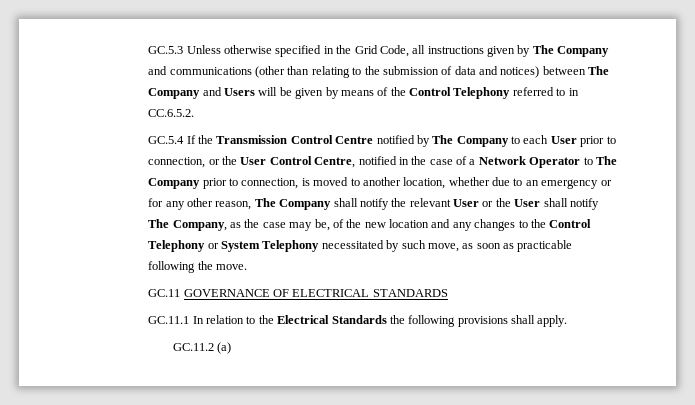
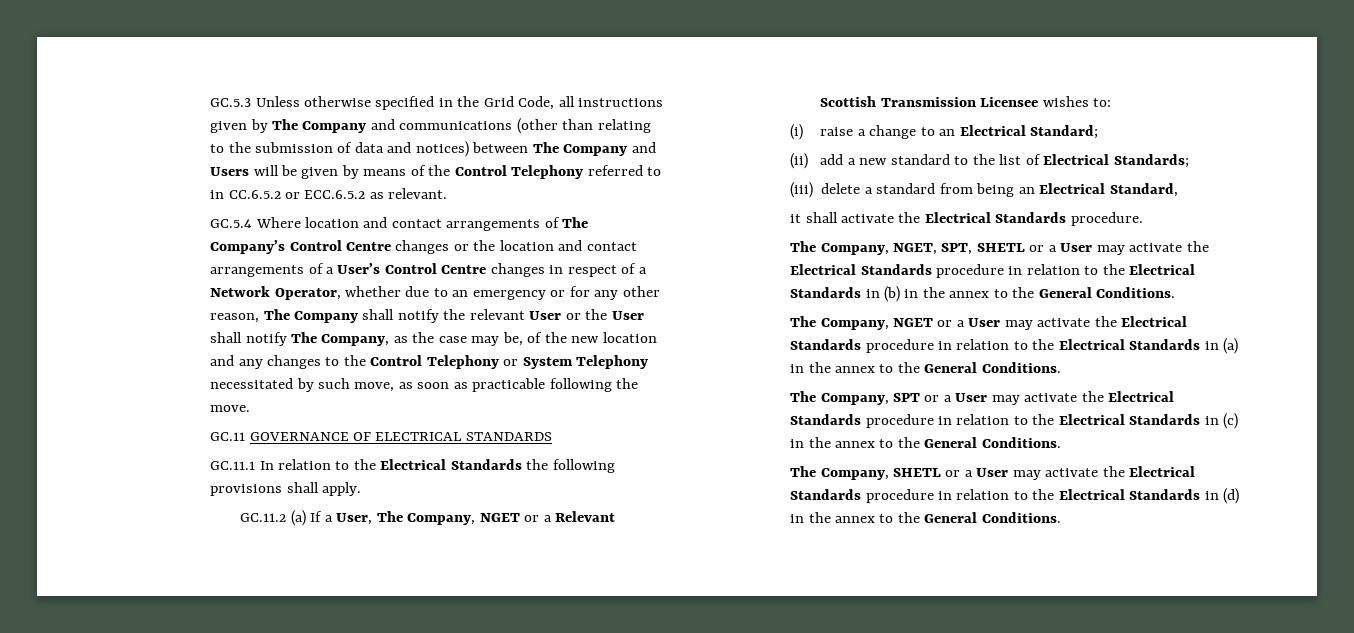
- GC.5.3 Unless otherwise specified in the Grid Code, all instructions given by The Company and communications (other than relating to the submission of data and notices) between The Company and Users will be given by means of the Control Telephony referred to in CC.6.5.2.
- GC.5.4 If the Transmission Control Centre notified by The Company to each User prior to connection, or the User Control Centre, notified in the case of a Network Operator to The Company prior to connection, is moved to another location, whether due to an emergency or for any other reason, The Company shall notify the relevant User or the User shall notify The Company, as the case may be, of the new location and any changes to the Control Telephony or System Telephony necessitated by such move, as soon as practicable following the move.
+ GC.5.3 Unless otherwise specified in the Grid Code, all instructions given by The Company and communications (other than relating to the submission of data and notices) between The Company and Users will be given by means of the Control Telephony referred to in CC.6.5.2 or ECC.6.5.2 as relevant.
+ GC.5.4 Where location and contact arrangements of The Company’s Control Centre changes or the location and contact arrangements of a User’s Control Centre changes in respect of a Network Operator, whether due to an emergency or for any other reason, The Company shall notify the relevant User or the User shall notify The Company, as the case may be, of the new location and any changes to the Control Telephony or System Telephony necessitated by such move, as soon as practicable following the move.
- GC.11.2 (a)
+ GC.11.2 (a) If a User, The Company, NGET or a Relevant Scottish Transmission Licensee wishes to:
+ (i) raise a change to an Electrical Standard;
+ (ii) add a new standard to the list of Electrical Standards;
+ (iii) delete a standard from being an Electrical Standard,
+ it shall activate the Electrical Standards procedure.
+ The Company, NGET, SPT, SHETL or a User may activate the Electrical Standards procedure in relation to the Electrical Standards in (b) in the annex to the General Conditions.
+ The Company, NGET or a User may activate the Electrical Standards procedure in relation to the Electrical Standards in (a) in the annex to the General Conditions.
+ The Company, SPT or a User may activate the Electrical Standards procedure in relation to the Electrical Standards in (c) in the annex to the General Conditions.
+ The Company, SHETL or a User may activate the Electrical Standards procedure in relation to the Electrical Standards in (d) in the annex to the General Conditions.

